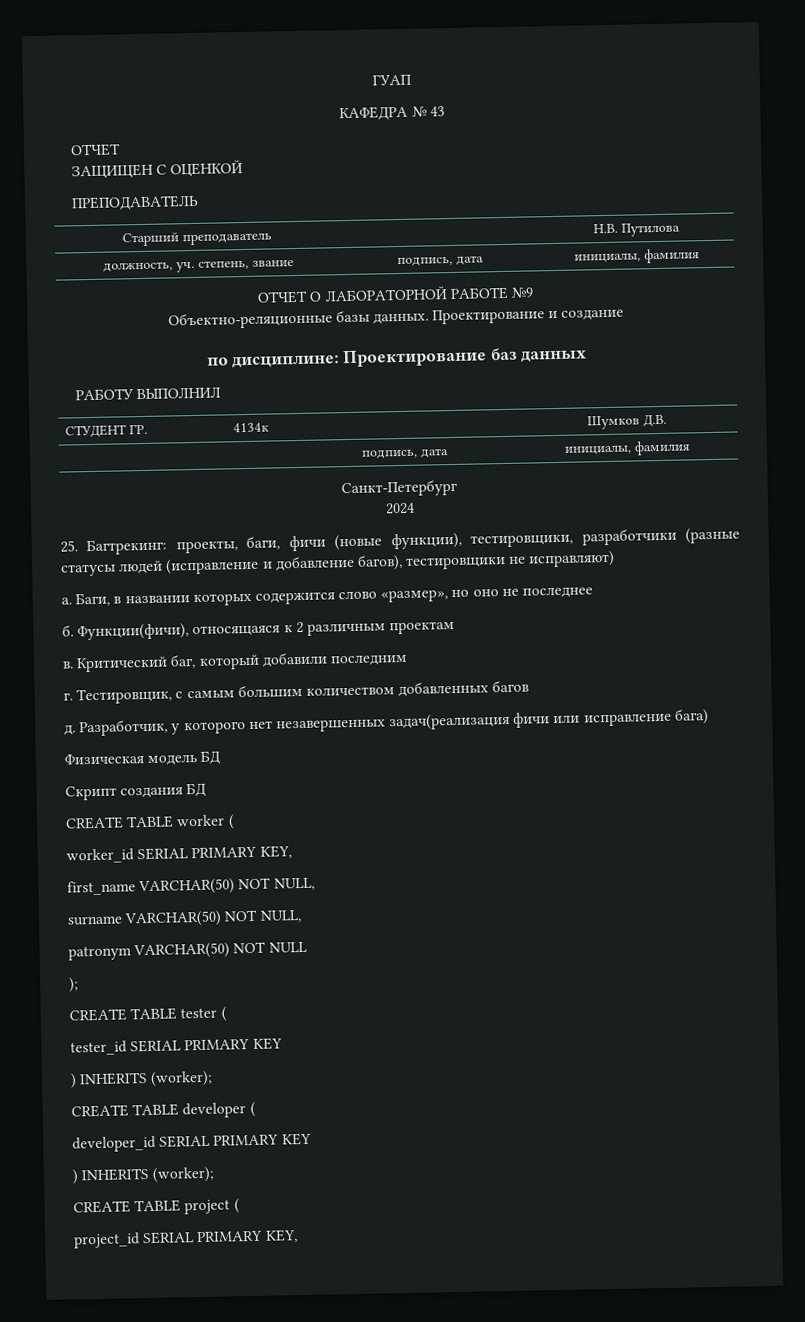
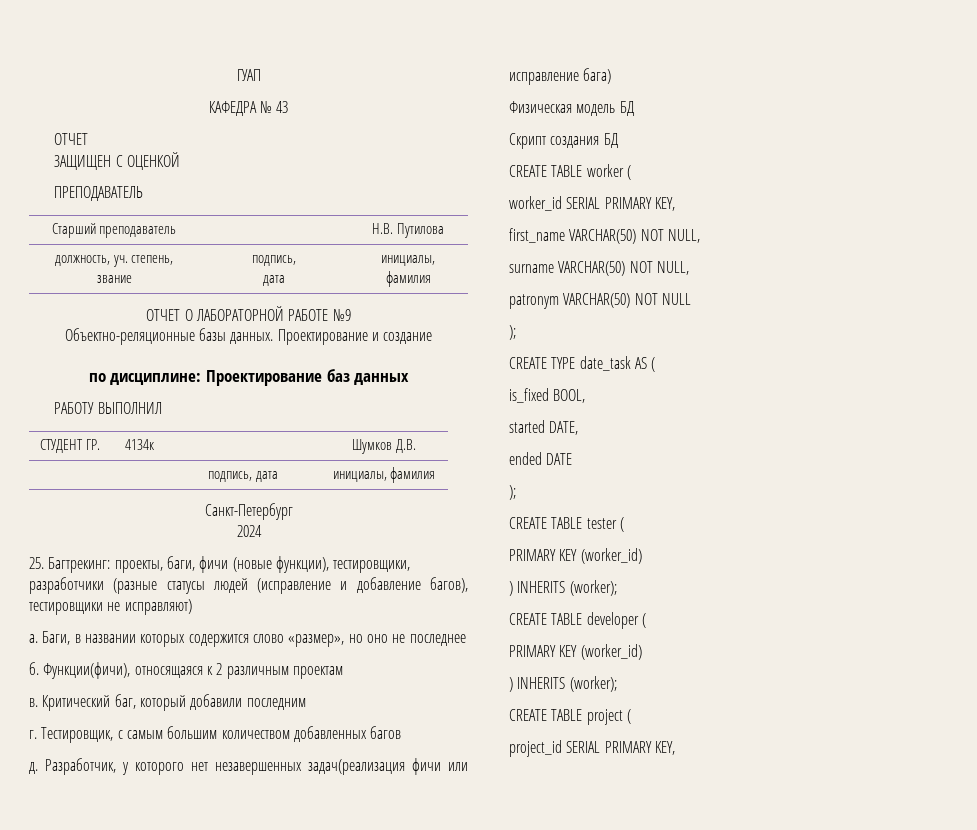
+ CREATE TYPE date_task AS (
+ is_fixed BOOL,
+ started DATE,
+ ended DATE
+ );
  CREATE TABLE tester (
- tester_id SERIAL PRIMARY KEY
+ PRIMARY KEY (worker_id)
  CREATE TABLE developer (
- developer_id SERIAL PRIMARY KEY
+ PRIMARY KEY (worker_id)

